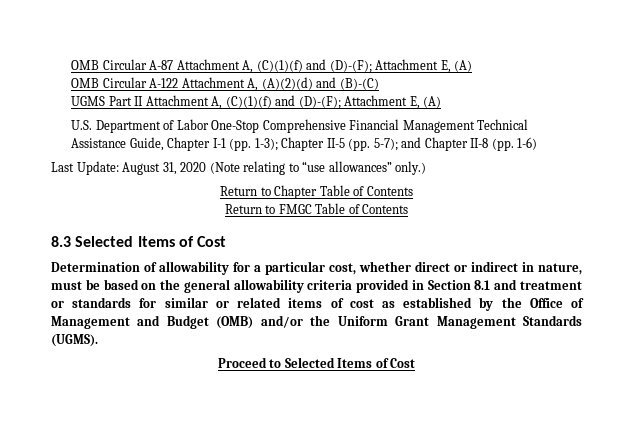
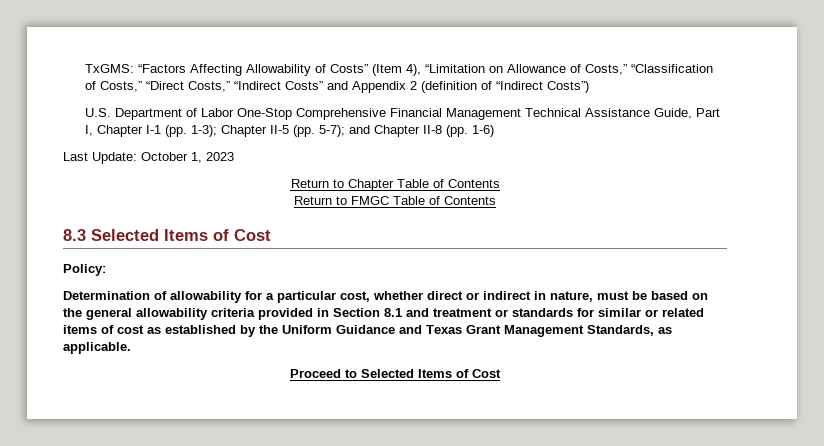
- OMB Circular A-87 Attachment A, (C)(1)(f) and (D)-(F); Attachment E, (A)
- OMB Circular A-122 Attachment A, (A)(2)(d) and (B)-(C)
- UGMS Part II Attachment A, (C)(1)(f) and (D)-(F); Attachment E, (A)
+ TxGMS: “Factors Affecting Allowability of Costs” (Item 4), “Limitation on Allowance of Costs,” “Classification of Costs,” “Direct Costs,” “Indirect Costs” and Appendix 2 (definition of “Indirect Costs”)
- U.S. Department of Labor One-Stop Comprehensive Financial Management Technical Assistance Guide, Chapter I-1 (pp. 1-3); Chapter II-5 (pp. 5-7); and Chapter II-8 (pp. 1-6)
+ U.S. Department of Labor One-Stop Comprehensive Financial Management Technical Assistance Guide, Part I, Chapter I-1 (pp. 1-3); Chapter II-5 (pp. 5-7); and Chapter II-8 (pp. 1-6)
- Last Update: August 31, 2020 (Note relating to “use allowances” only.)
+ Last Update: October 1, 2023
+ Policy:
- Determination of allowability for a particular cost, whether direct or indirect in nature, must be based on the general allowability criteria provided in Section 8.1 and treatment or standards for similar or related items of cost as established by the Office of Management and Budget (OMB) and/or the Uniform Grant Management Standards (UGMS).
+ Determination of allowability for a particular cost, whether direct or indirect in nature, must be based on the general allowability criteria provided in Section 8.1 and treatment or standards for similar or related items of cost as established by the Uniform Guidance and Texas Grant Management Standards, as applicable.

